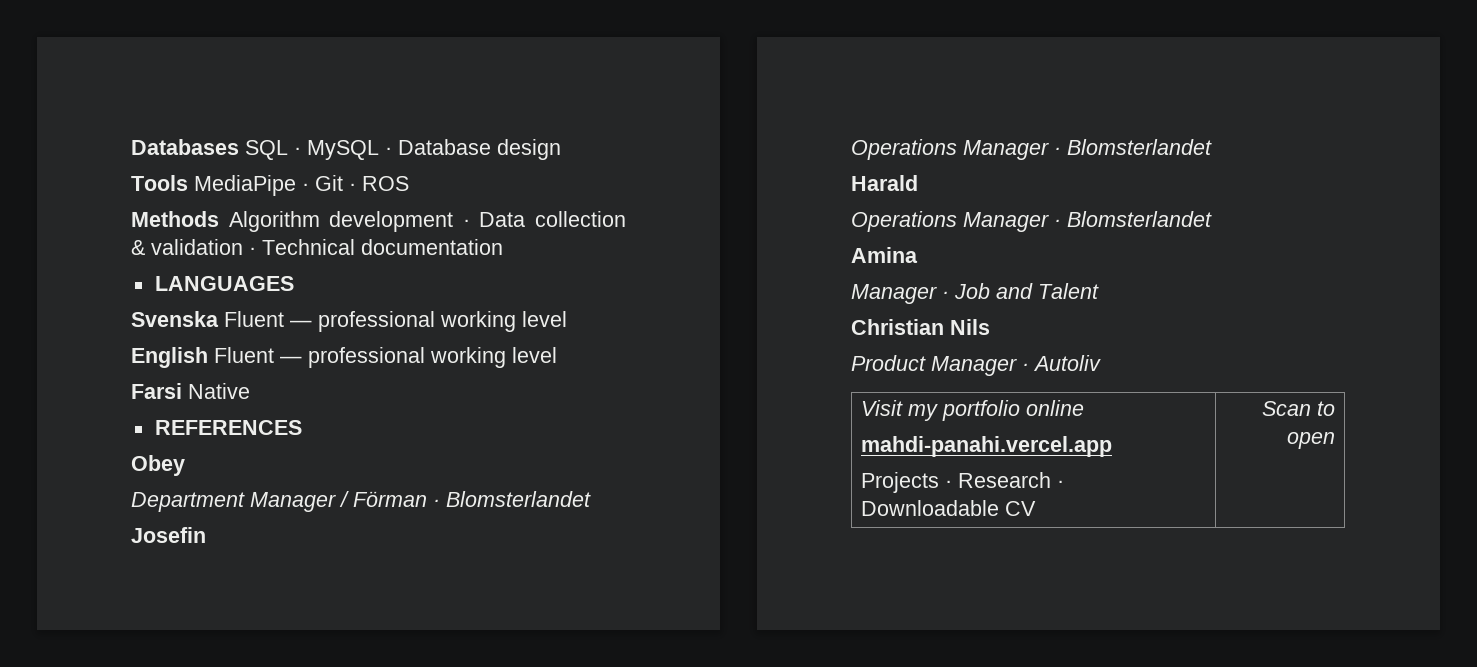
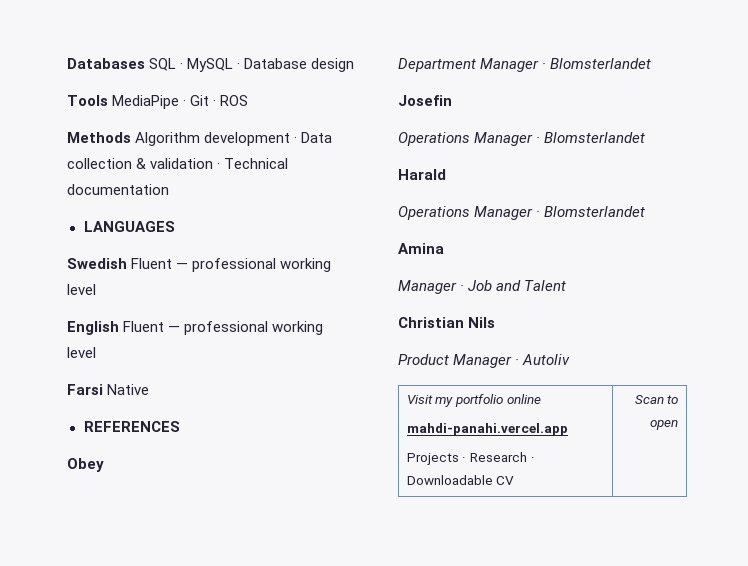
- Svenska Fluent — professional working level
+ Swedish Fluent — professional working level
- Department Manager / Förman · Blomsterlandet
+ Department Manager · Blomsterlandet

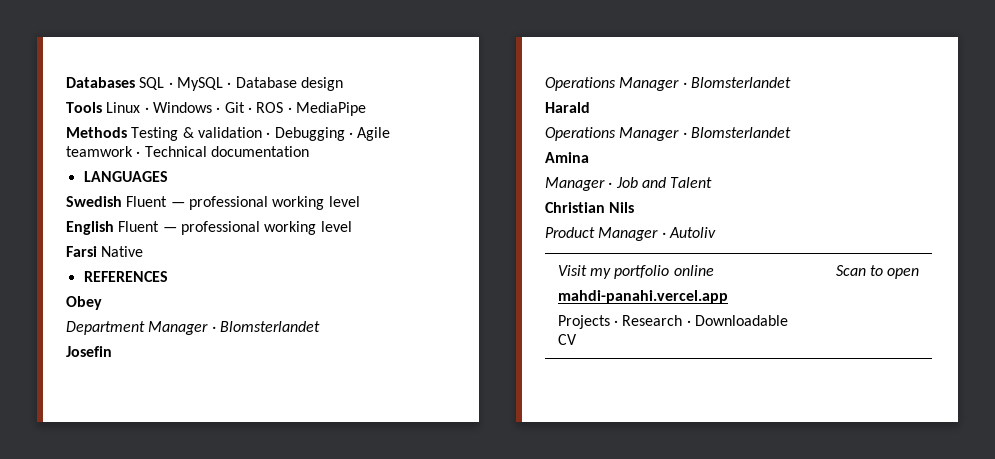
- Tools MediaPipe · Git · ROS
+ Tools Linux · Windows · Git · ROS · MediaPipe
- Methods Algorithm development · Data collection & validation · Technical documentation
+ Methods Testing & validation · Debugging · Agile teamwork · Technical documentation

